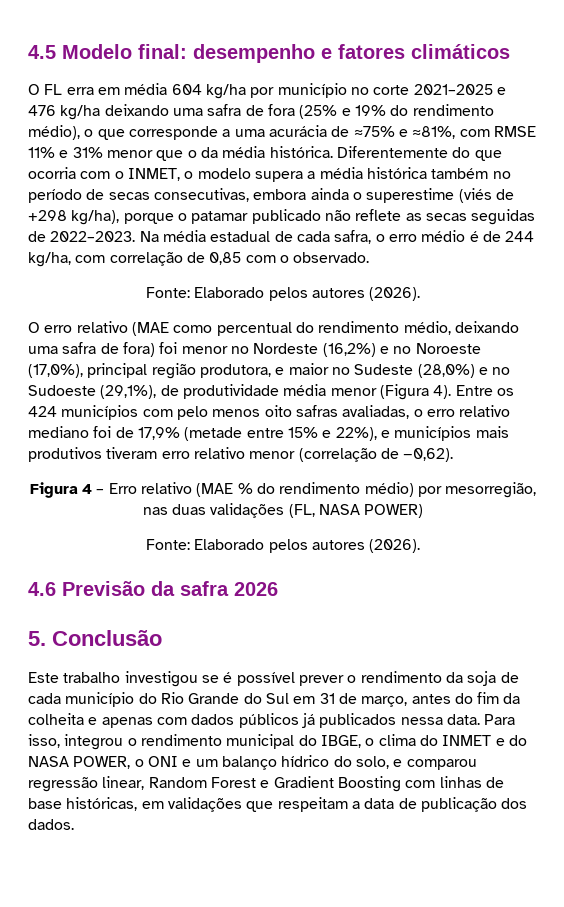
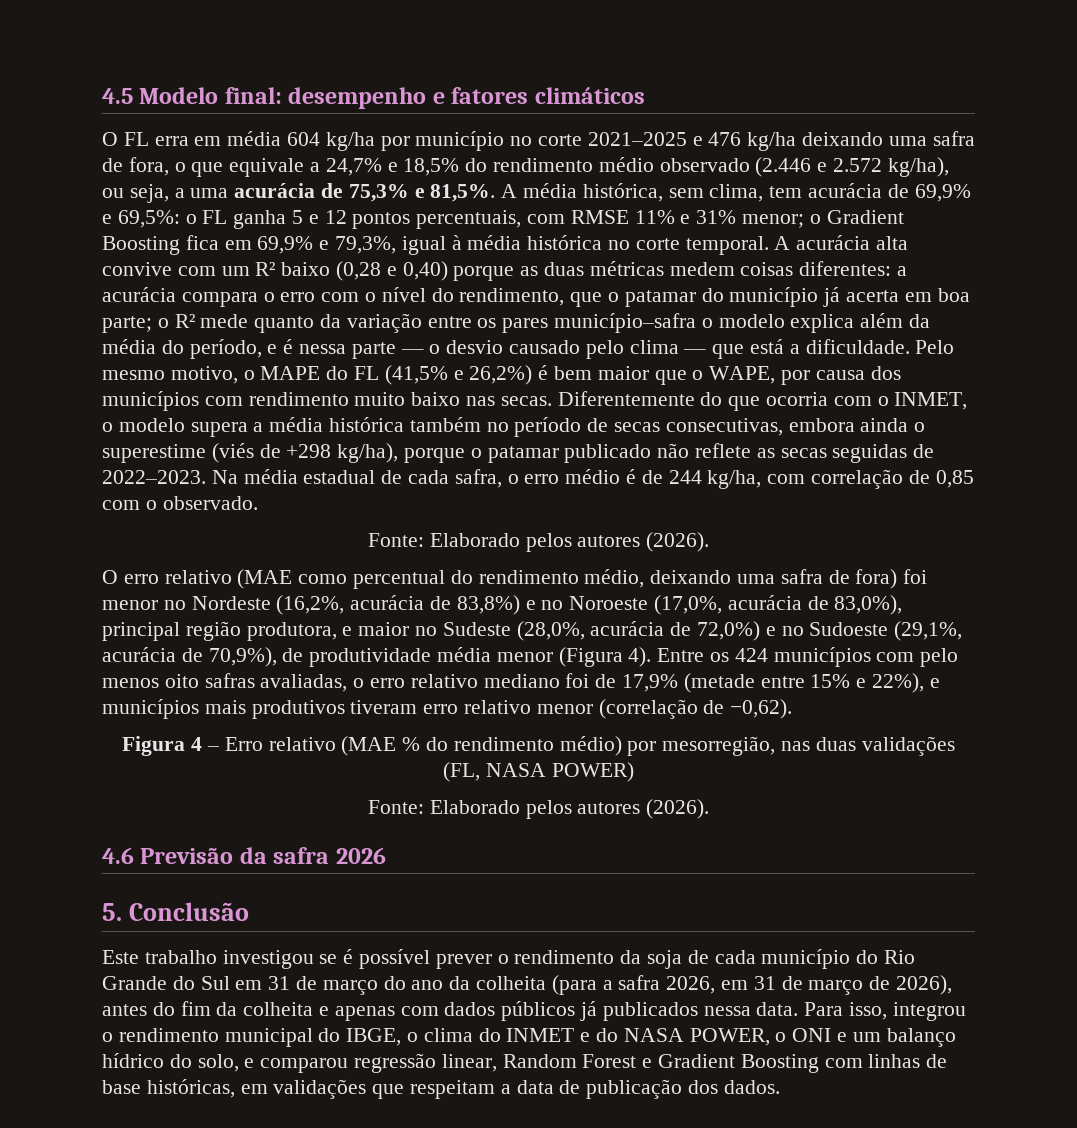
- O FL erra em média 604 kg/ha por município no corte 2021–2025 e 476 kg/ha deixando uma safra de fora (25% e 19% do rendimento médio), o que corresponde a uma acurácia de ≈75% e ≈81%, com RMSE 11% e 31% menor que o da média histórica.
+ O FL erra em média 604 kg/ha por município no corte 2021–2025 e 476 kg/ha deixando uma safra de fora, o que equivale a 24,7% e 18,5% do rendimento médio observado (2.446 e 2.572 kg/ha), ou seja, a uma acurácia de 75,3% e 81,5%. A média histórica, sem clima, tem acurácia de 69,9% e 69,5%: o FL ganha 5 e 12 pontos percentuais, com RMSE 11% e 31% menor; o Gradient Boosting fica em 69,9% e 79,3%, igual à média histórica no corte temporal. A acurácia alta convive com um R² baixo (0,28 e 0,40) porque as duas métricas medem coisas diferentes: a acurácia compara o erro com o nível do rendimento, que o patamar do município já acerta em boa parte; o R² mede quanto da variação entre os pares município–safra o modelo explica além da média do período, e é nessa parte — o desvio causado pelo clima — que está a dificuldade. Pelo mesmo motivo, o MAPE do FL (41,5% e 26,2%) é bem maior que o WAPE, por causa dos municípios com rendimento muito baixo nas secas.
- O erro relativo (MAE como percentual do rendimento médio, deixando uma safra de fora) foi menor no Nordeste (16,2%) e no Noroeste (17,0%), principal região produtora, e maior no Sudeste (28,0%) e no Sudoeste (29,1%), de produtividade média menor (Figura 4).
+ O erro relativo (MAE como percentual do rendimento médio, deixando uma safra de fora) foi menor no Nordeste (16,2%, acurácia de 83,8%) e no Noroeste (17,0%, acurácia de 83,0%), principal região produtora, e maior no Sudeste (28,0%, acurácia de 72,0%) e no Sudoeste (29,1%, acurácia de 70,9%), de produtividade média menor (Figura 4).
- Este trabalho investigou se é possível prever o rendimento da soja de cada município do Rio Grande do Sul em 31 de março, antes do fim da colheita e apenas com dados públicos já publicados nessa data.
+ Este trabalho investigou se é possível prever o rendimento da soja de cada município do Rio Grande do Sul em 31 de março do ano da colheita (para a safra 2026, em 31 de março de 2026), antes do fim da colheita e apenas com dados públicos já publicados nessa data.

